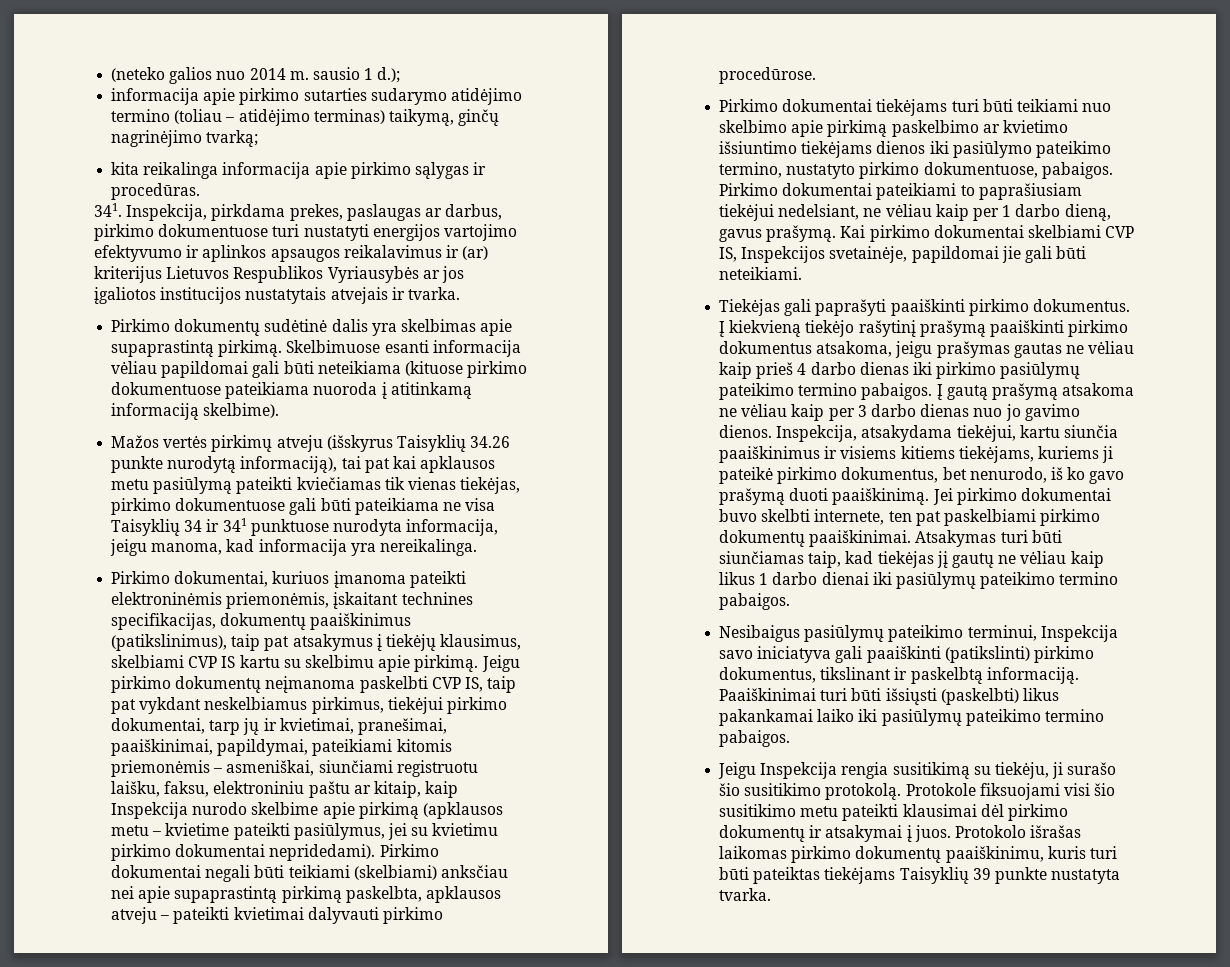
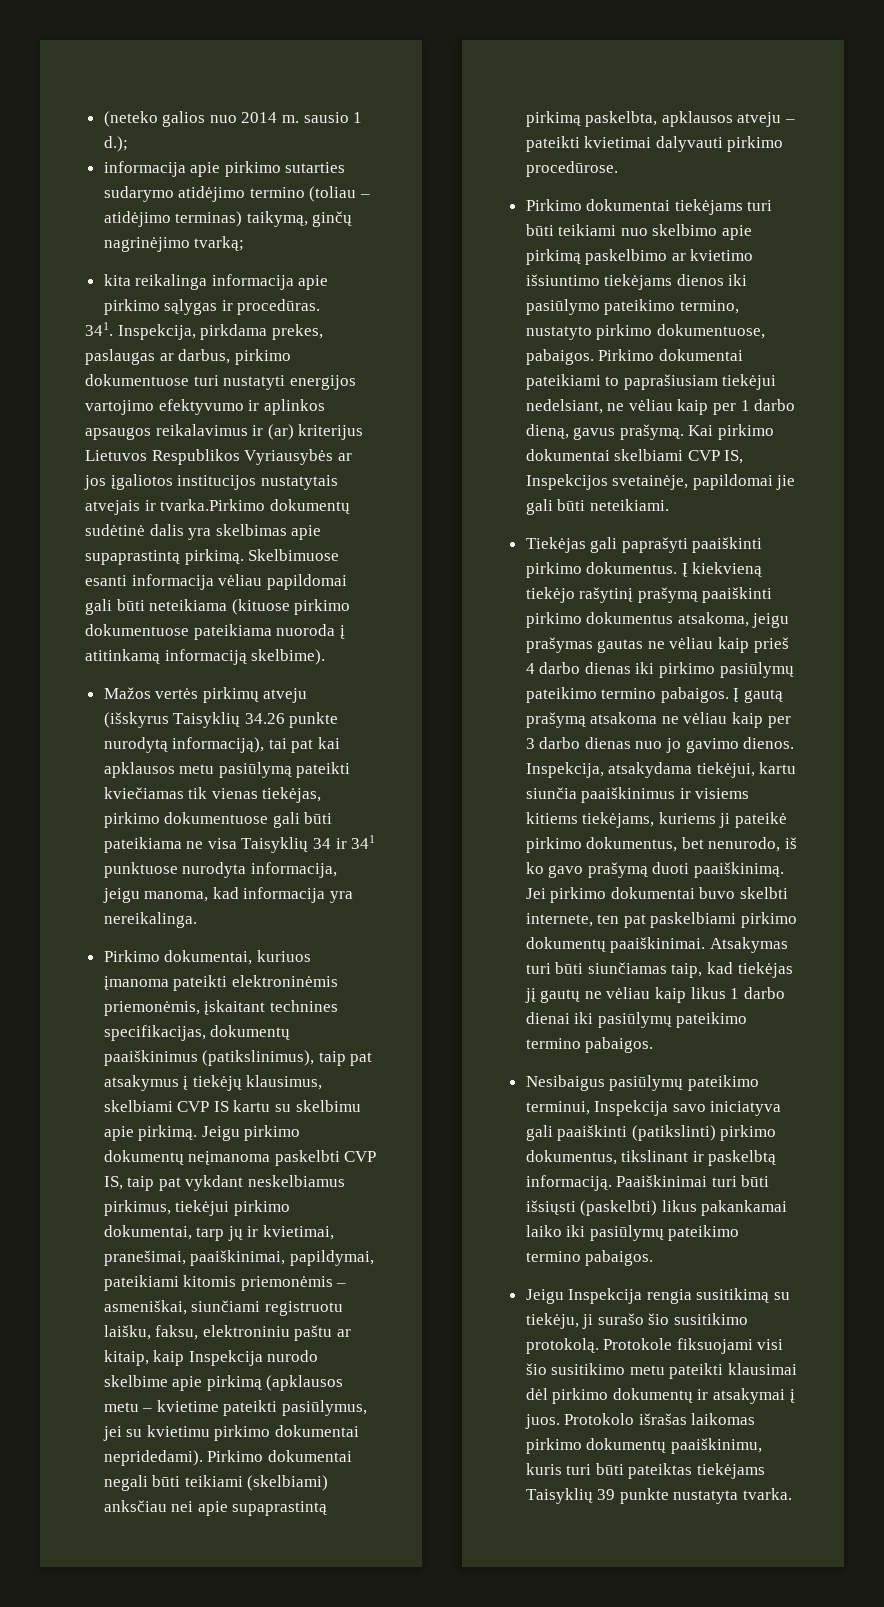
- 341. Inspekcija, pirkdama prekes, paslaugas ar darbus, pirkimo dokumentuose turi nustatyti energijos vartojimo efektyvumo ir aplinkos apsaugos reikalavimus ir (ar) kriterijus Lietuvos Respublikos Vyriausybės ar jos įgaliotos institucijos nustatytais atvejais ir tvarka.
- Pirkimo dokumentų sudėtinė dalis yra skelbimas apie supaprastintą pirkimą.
+ 341. Inspekcija, pirkdama prekes, paslaugas ar darbus, pirkimo dokumentuose turi nustatyti energijos vartojimo efektyvumo ir aplinkos apsaugos reikalavimus ir (ar) kriterijus Lietuvos Respublikos Vyriausybės ar jos įgaliotos institucijos nustatytais atvejais ir tvarka.Pirkimo dokumentų sudėtinė dalis yra skelbimas apie supaprastintą pirkimą.

